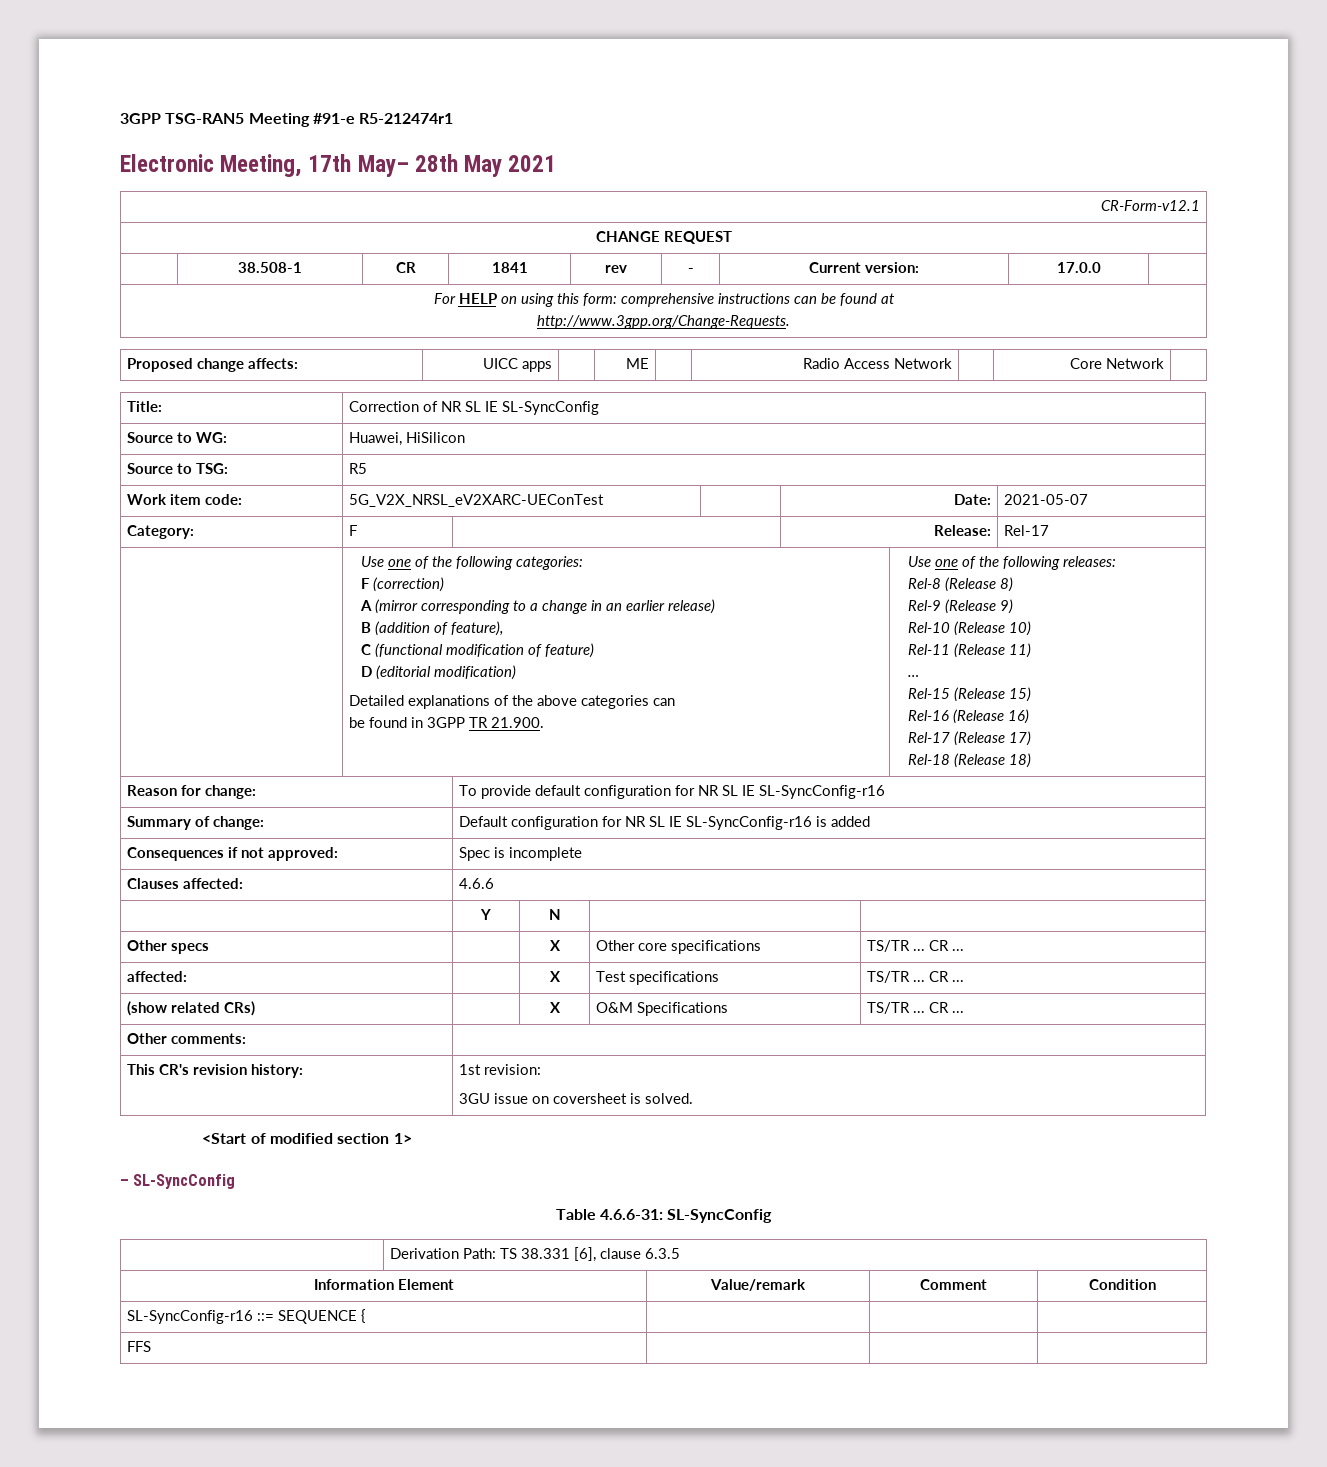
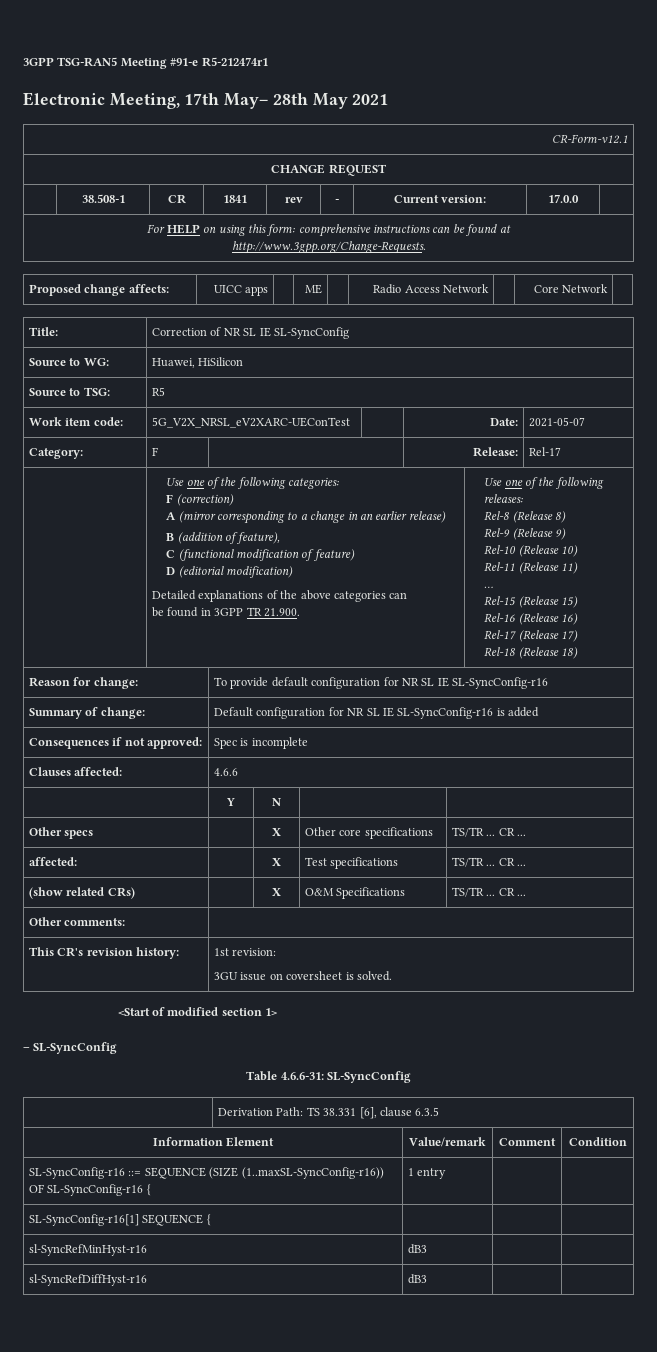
- SL-SyncConfig-r16 ::= SEQUENCE { | | |
- FFS | | |
+ SL-SyncConfig-r16 ::= SEQUENCE (SIZE (1..maxSL-SyncConfig-r16)) OF SL-SyncConfig-r16 { | 1 entry | |
+ SL-SyncConfig-r16[1] SEQUENCE { | | |
+ sl-SyncRefMinHyst-r16 | dB3 | |
+ sl-SyncRefDiffHyst-r16 | dB3 | |

